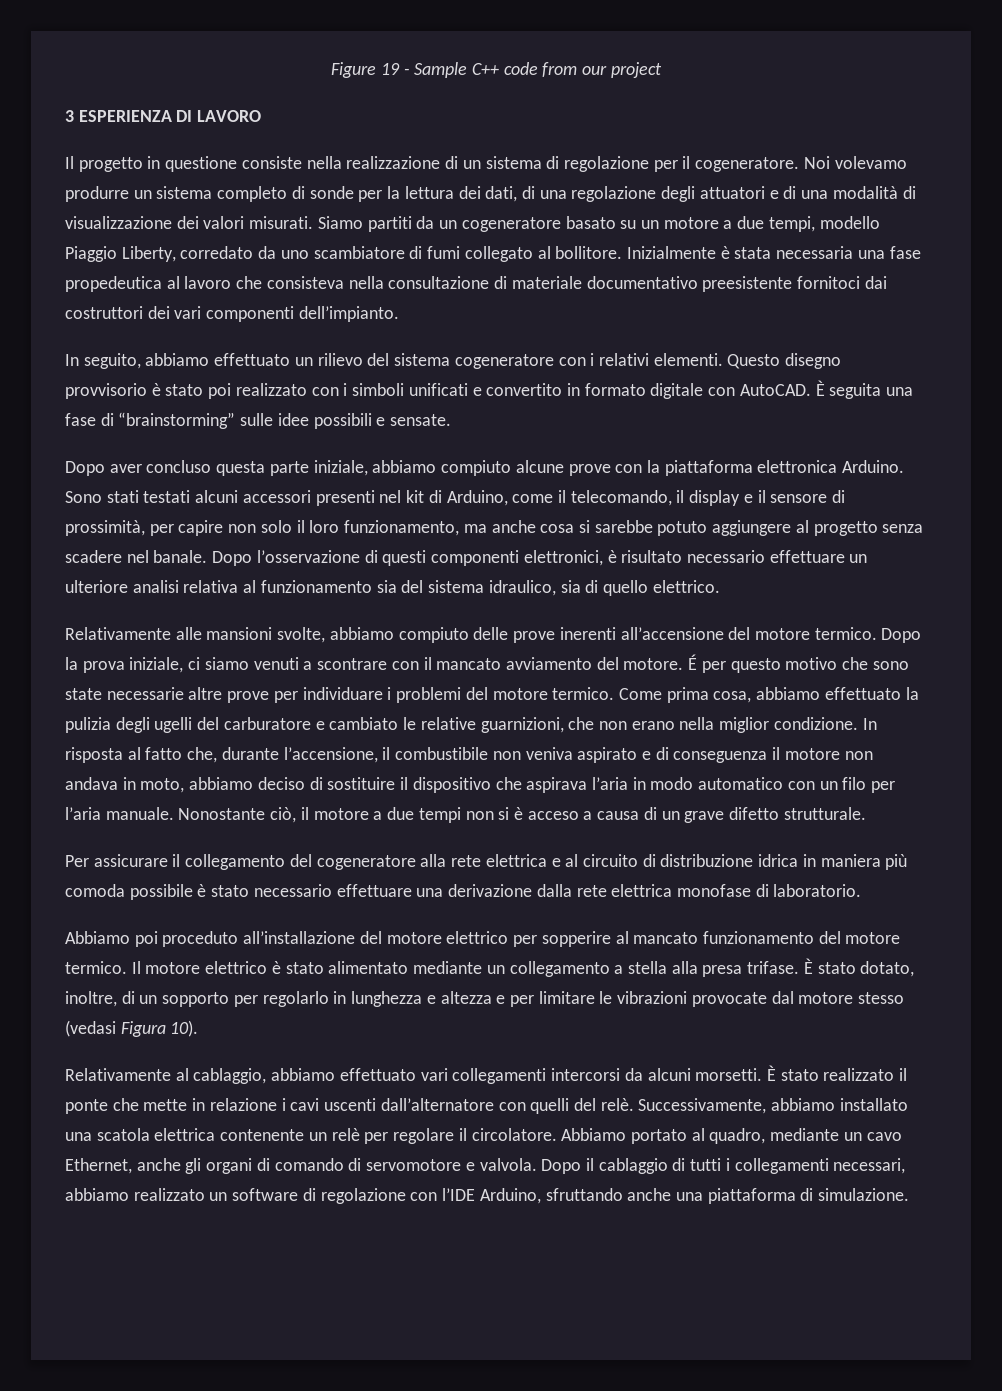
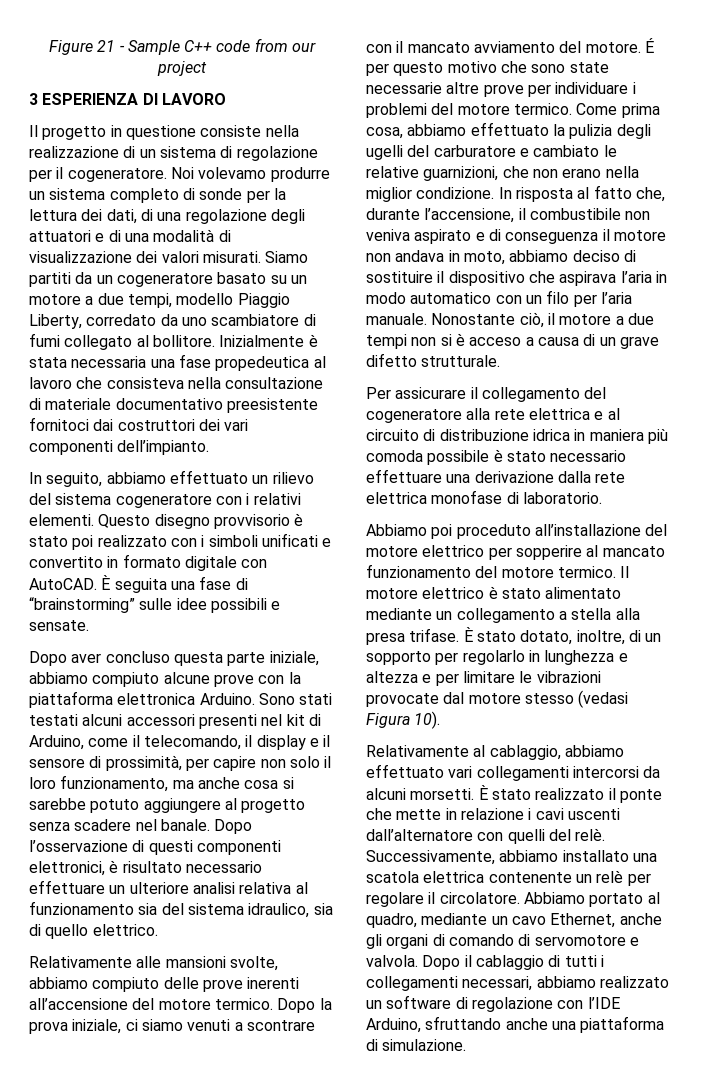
- Figure 19 - Sample C++ code from our project
+ Figure 21 - Sample C++ code from our project

